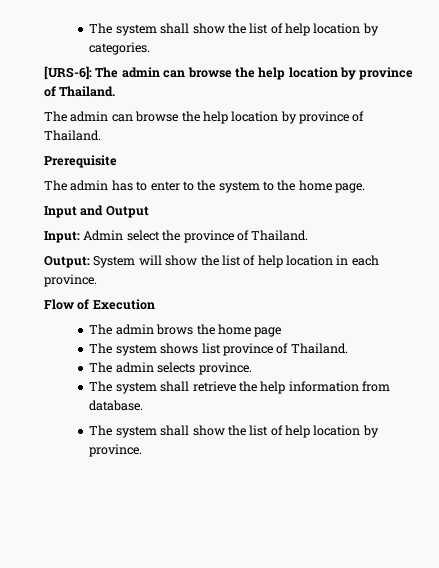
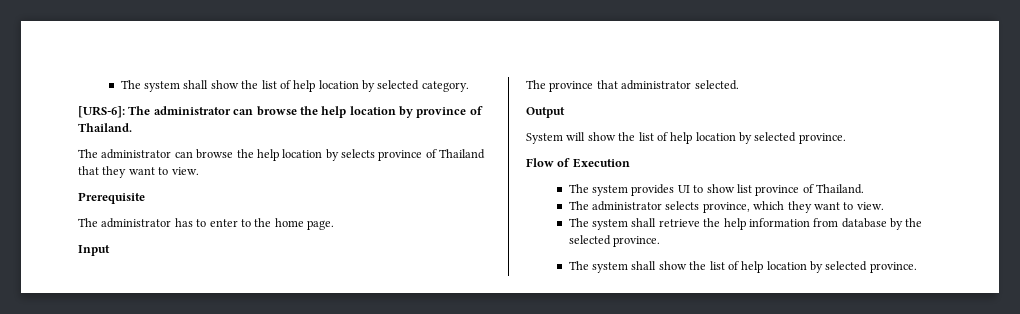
- The system shall show the list of help location by categories.
+ The system shall show the list of help location by selected category.
- [URS-6]: The admin can browse the help location by province of Thailand.
- The admin can browse the help location by province of Thailand.
+ [URS-6]: The administrator can browse the help location by province of Thailand.
+ The administrator can browse the help location by selects province of Thailand that they want to view.
- The admin has to enter to the system to the home page.
+ The administrator has to enter to the home page.
- Input and Output
- Input: Admin select the province of Thailand.
- Output: System will show the list of help location in each province.
+ Input
+ The province that administrator selected.
+ Output
+ System will show the list of help location by selected province.
- The admin brows the home page
- The system shows list province of Thailand.
+ The system provides UI to show list province of Thailand.
- The admin selects province.
+ The administrator selects province, which they want to view.
- The system shall retrieve the help information from database.
+ The system shall retrieve the help information from database by the selected province.
- The system shall show the list of help location by province.
+ The system shall show the list of help location by selected province.

